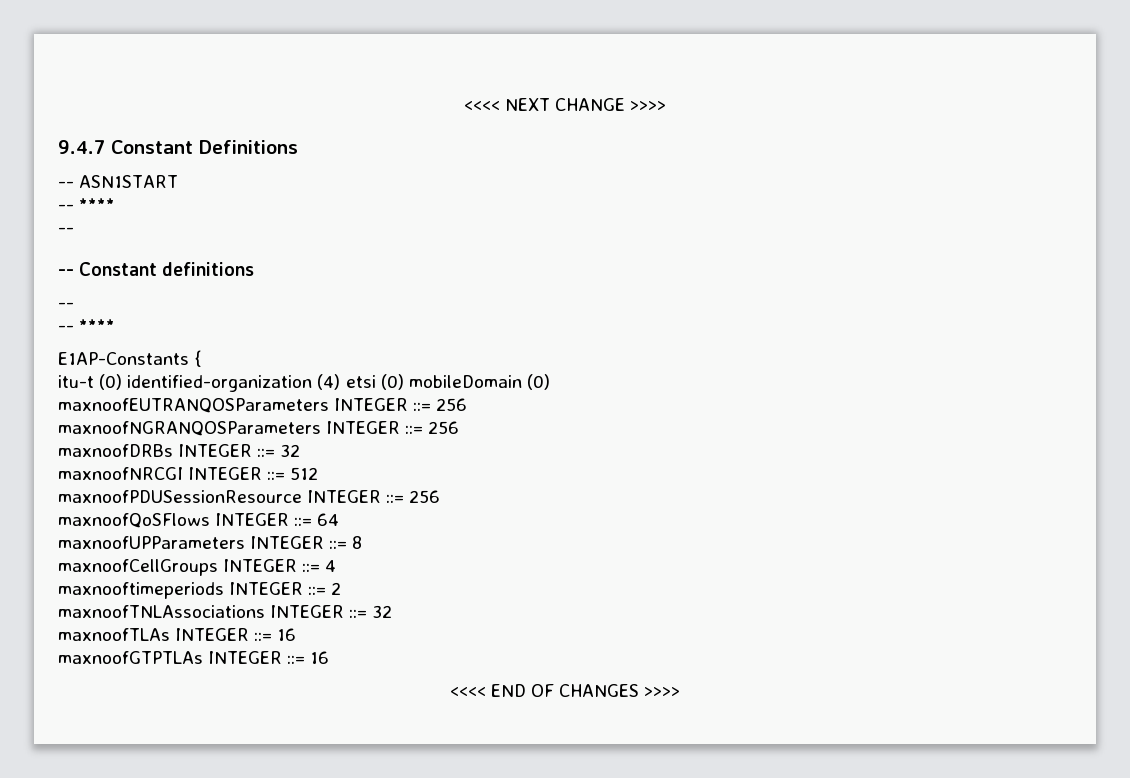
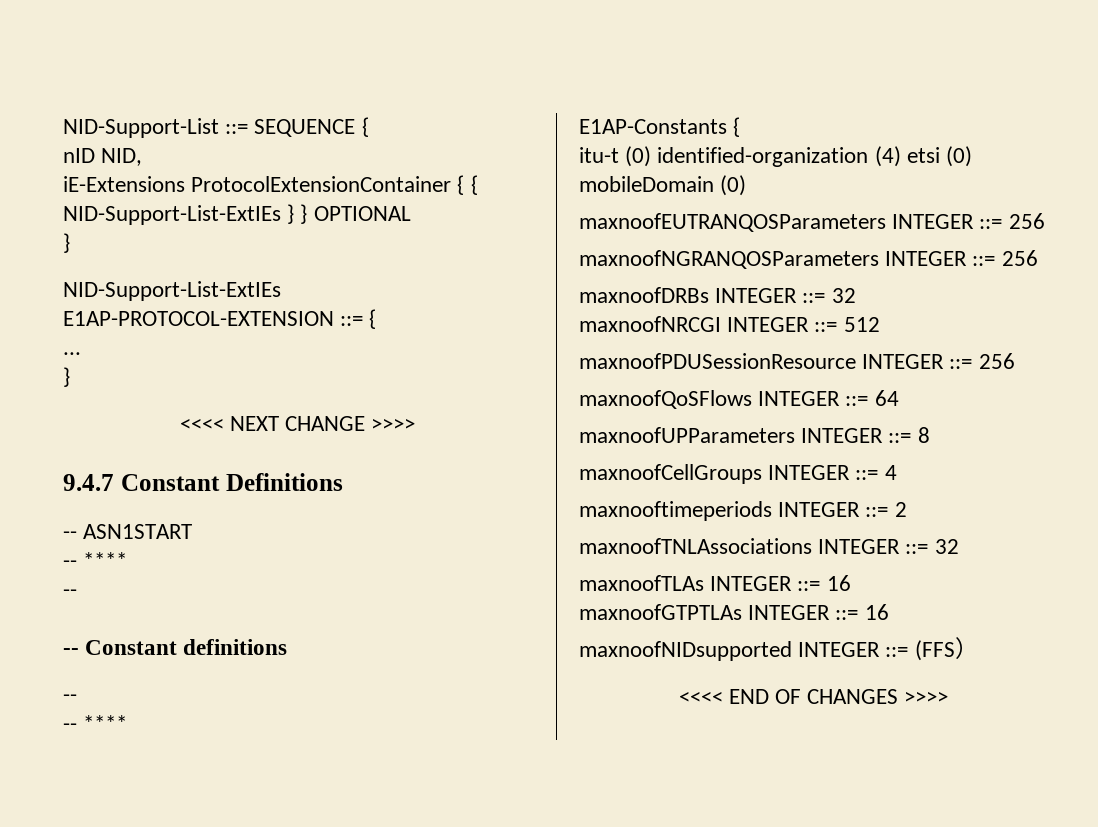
+ NID-Support-List ::= SEQUENCE {
+ nID NID,
+ iE-Extensions ProtocolExtensionContainer { { NID-Support-List-ExtIEs } } OPTIONAL
+ }
+ NID-Support-List-ExtIEs E1AP-PROTOCOL-EXTENSION ::= {
+ ...
+ }
+ maxnoofNIDsupported INTEGER ::= (FFS）

